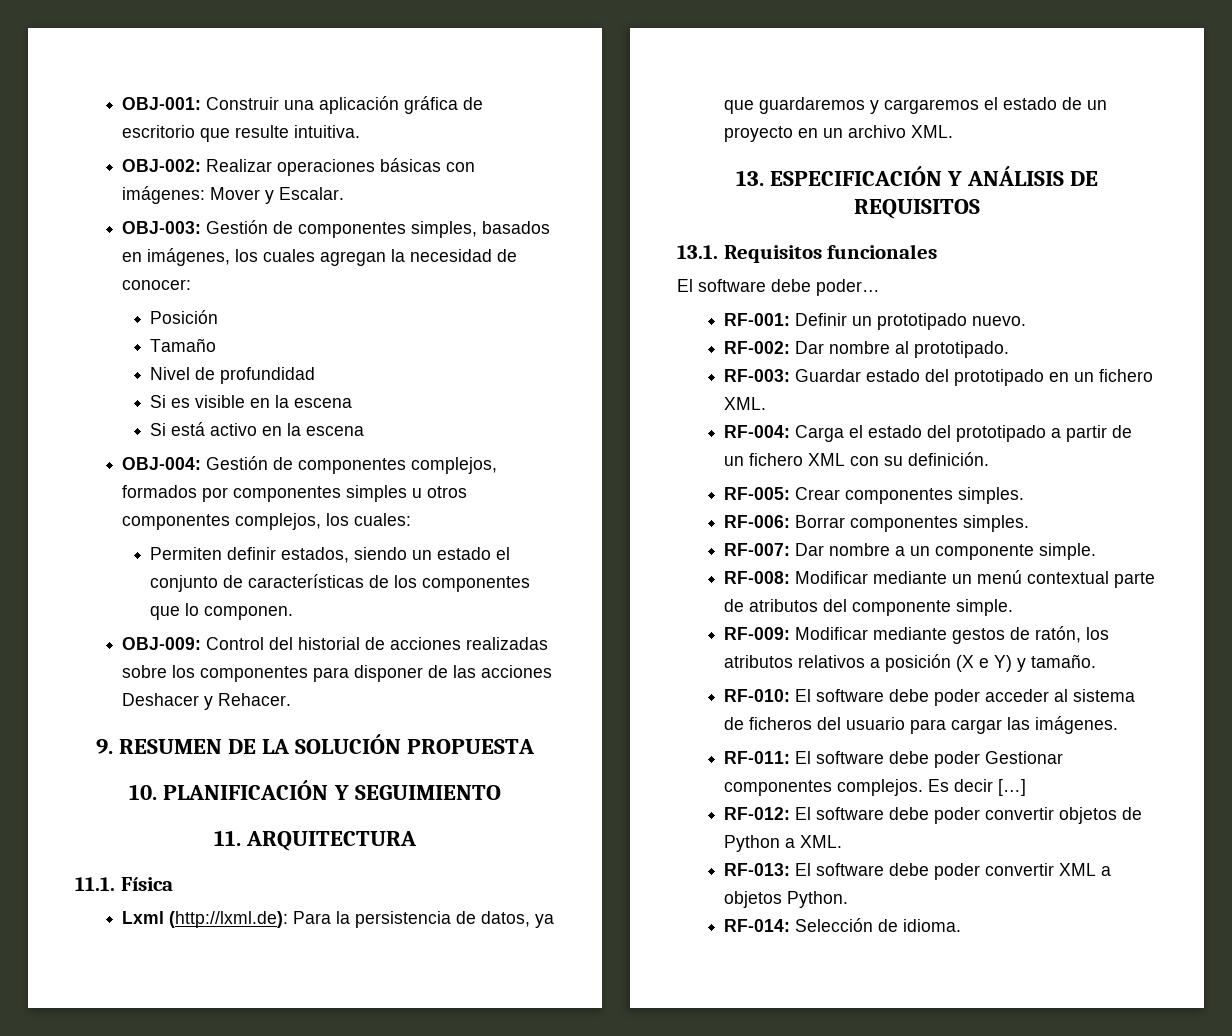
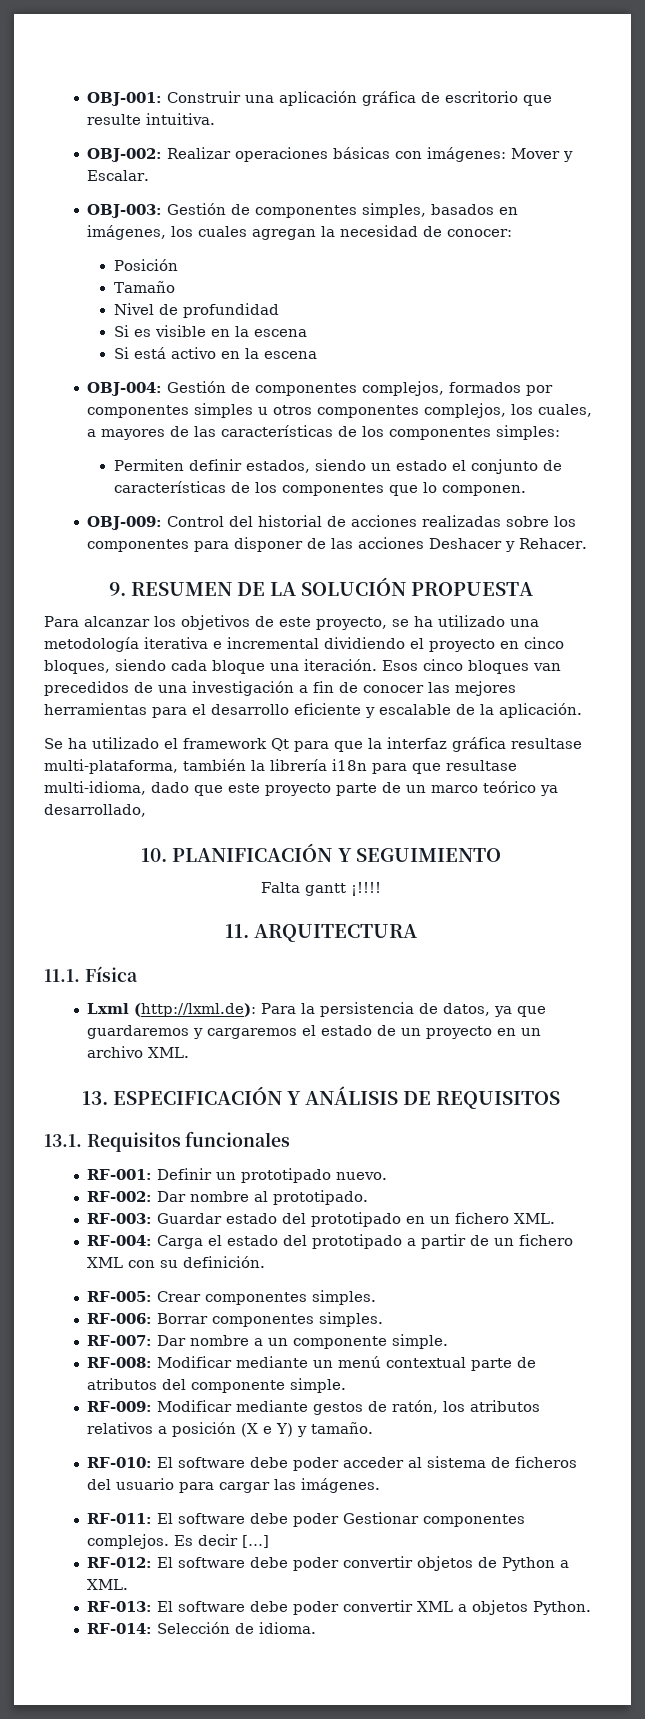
- OBJ-004: Gestión de componentes complejos, formados por componentes simples u otros componentes complejos, los cuales:
+ OBJ-004: Gestión de componentes complejos, formados por componentes simples u otros componentes complejos, los cuales, a mayores de las características de los componentes simples:
+ Para alcanzar los objetivos de este proyecto, se ha utilizado una metodología iterativa e incremental dividiendo el proyecto en cinco bloques, siendo cada bloque una iteración. Esos cinco bloques van precedidos de una investigación a fin de conocer las mejores herramientas para el desarrollo eficiente y escalable de la aplicación.
+ Se ha utilizado el framework Qt para que la interfaz gráfica resultase multi-plataforma, también la librería i18n para que resultase multi-idioma, dado que este proyecto parte de un marco teórico ya desarrollado,
+ Falta gantt ¡!!!!
- El software debe poder…

